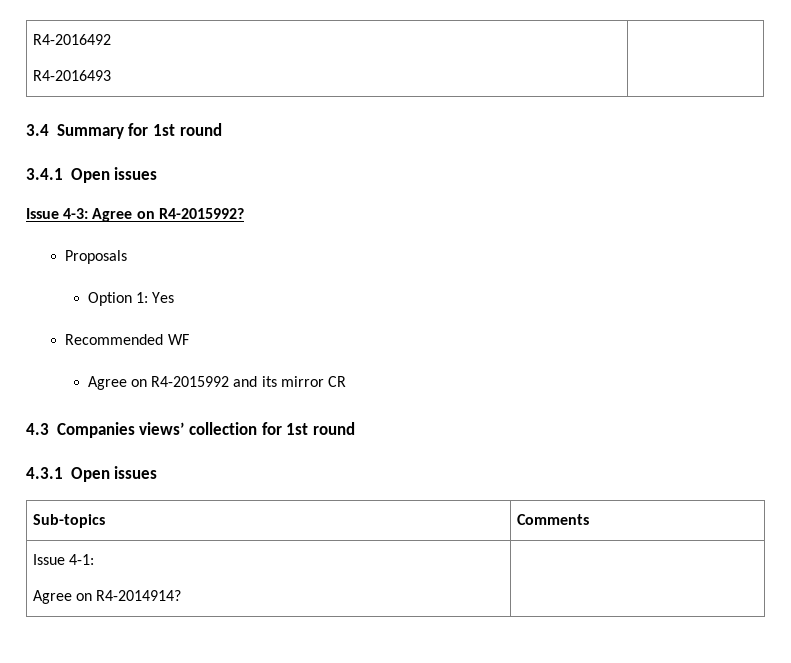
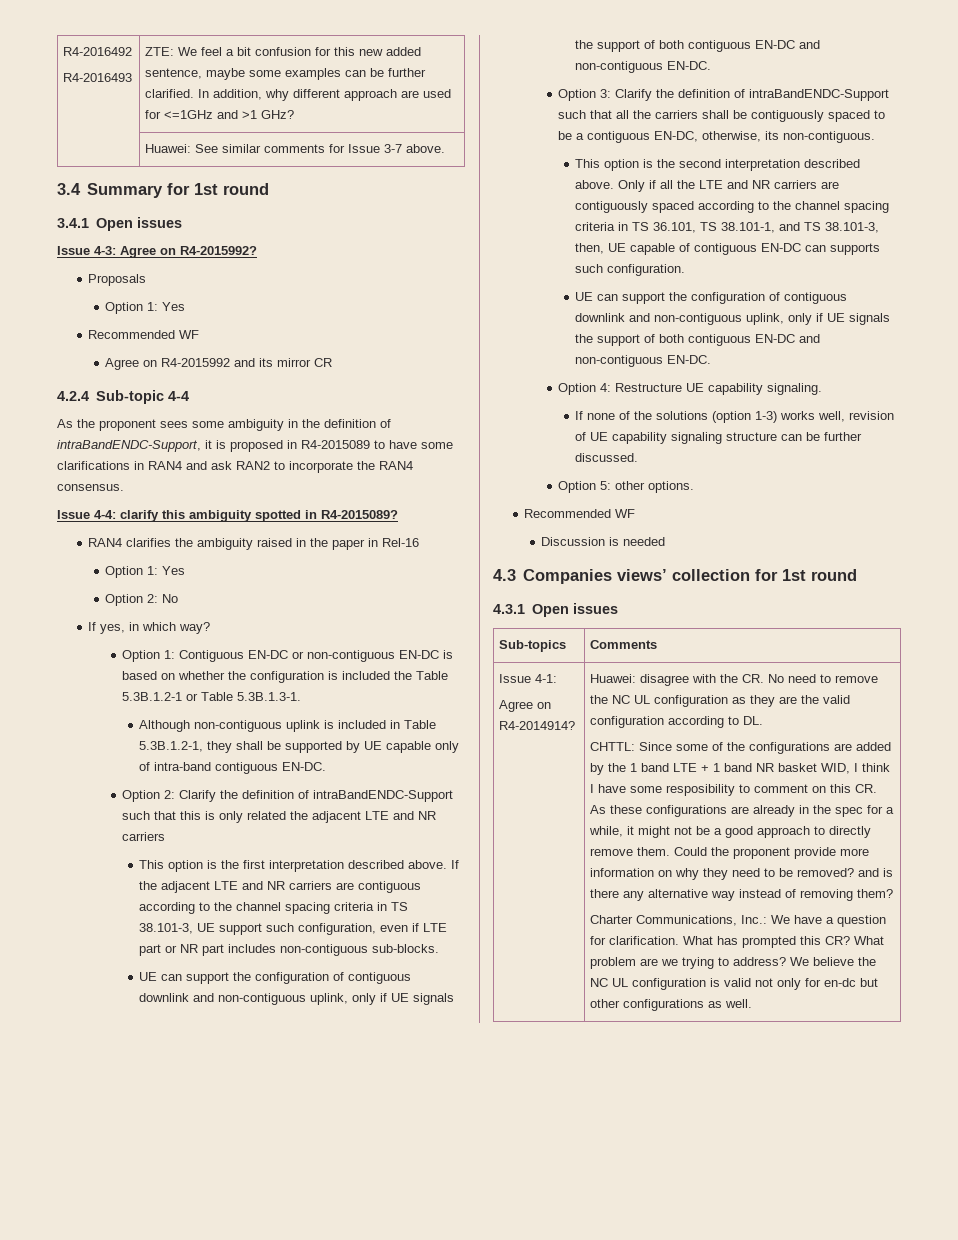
  R4-2016492
- R4-2016493 |
+ R4-2016493 | ZTE: We feel a bit confusion for this new added sentence, maybe some examples can be further clarified. In addition, why different approach are used for <=1GHz and >1 GHz?
+ | Huawei: See similar comments for Issue 3-7 above.
+ 4.2.4 Sub-topic 4-4
+ As the proponent sees some ambiguity in the definition of intraBandENDC-Support, it is proposed in R4-2015089 to have some clarifications in RAN4 and ask RAN2 to incorporate the RAN4 consensus.
+ Issue 4-4: clarify this ambiguity spotted in R4-2015089?
+ RAN4 clarifies the ambiguity raised in the paper in Rel-16
+ Option 1: Yes
+ Option 2: No
+ If yes, in which way?
+ Option 1: Contiguous EN-DC or non-contiguous EN-DC is based on whether the configuration is included the Table 5.3B.1.2-1 or Table 5.3B.1.3-1.
+ Although non-contiguous uplink is included in Table 5.3B.1.2-1, they shall be supported by UE capable only of intra-band contiguous EN-DC.
+ Option 2: Clarify the definition of intraBandENDC-Support such that this is only related the adjacent LTE and NR carriers
+ This option is the first interpretation described above. If the adjacent LTE and NR carriers are contiguous according to the channel spacing criteria in TS 38.101-3, UE support such configuration, even if LTE part or NR part includes non-contiguous sub-blocks.
+ UE can support the configuration of contiguous downlink and non-contiguous uplink, only if UE signals the support of both contiguous EN-DC and non-contiguous EN-DC.
+ Option 3: Clarify the definition of intraBandENDC-Support such that all the carriers shall be contiguously spaced to be a contiguous EN-DC, otherwise, its non-contiguous.
+ This option is the second interpretation described above. Only if all the LTE and NR carriers are contiguously spaced according to the channel spacing criteria in TS 36.101, TS 38.101-1, and TS 38.101-3, then, UE capable of contiguous EN-DC can supports such configuration.
+ UE can support the configuration of contiguous downlink and non-contiguous uplink, only if UE signals the support of both contiguous EN-DC and non-contiguous EN-DC.
+ Option 4: Restructure UE capability signaling.
+ If none of the solutions (option 1-3) works well, revision of UE capability signaling structure can be further discussed.
+ Option 5: other options.
+ Recommended WF
+ Discussion is needed
+ Huawei: disagree with the CR. No need to remove the NC UL configuration as they are the valid configuration according to DL.
+ CHTTL: Since some of the configurations are added by the 1 band LTE + 1 band NR basket WID, I think I have some resposibility to comment on this CR. As these configurations are already in the spec for a while, it might not be a good approach to directly remove them. Could the proponent provide more information on why they need to be removed? and is there any alternative way instead of removing them?
+ Charter Communications, Inc.: We have a question for clarification. What has prompted this CR? What problem are we trying to address? We believe the NC UL configuration is valid not only for en-dc but other configurations as well.

